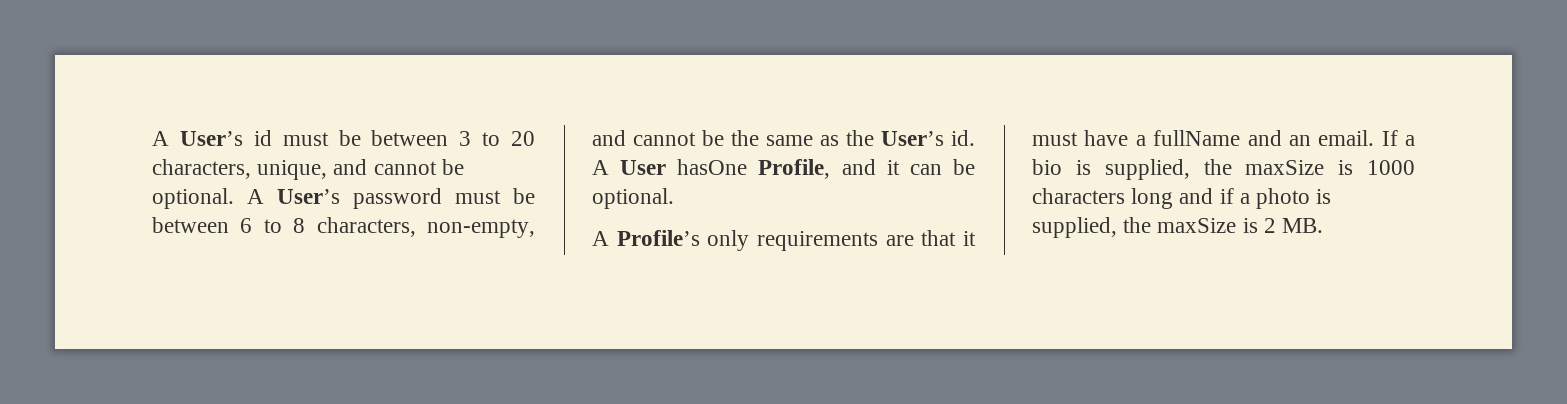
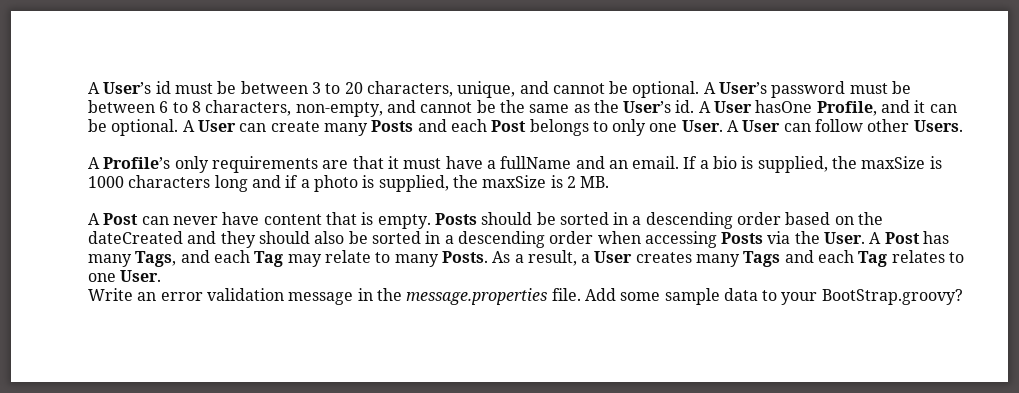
+ A User can create many Posts and each Post belongs to only one User. A User can follow other Users.
+ A Post can never have content that is empty. Posts should be sorted in a descending order based on the dateCreated and they should also be sorted in a descending order when accessing Posts via the User. A Post has many Tags, and each Tag may relate to many Posts. As a result, a User creates many Tags and each Tag relates to one User.
+ Write an error validation message in the message.properties file. Add some sample data to your BootStrap.groovy?

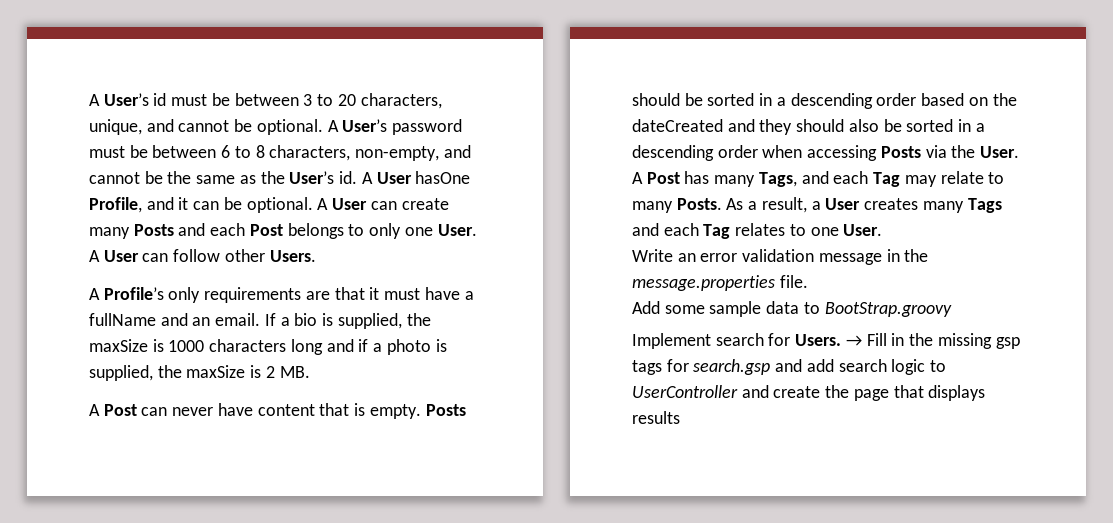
- Write an error validation message in the message.properties file. Add some sample data to your BootStrap.groovy?
+ Write an error validation message in the message.properties file.
+ Add some sample data to BootStrap.groovy
+ Implement search for Users. → Fill in the missing gsp tags for search.gsp and add search logic to UserController and create the page that displays results

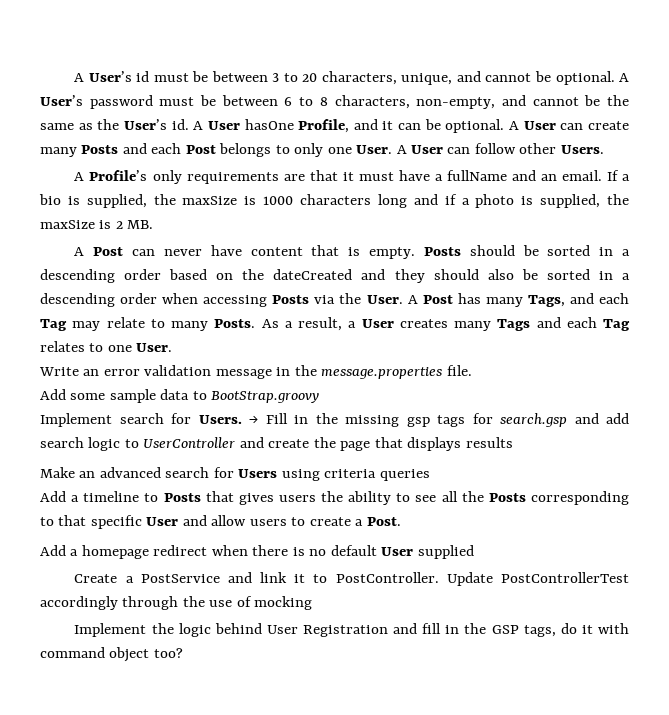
+ Make an advanced search for Users using criteria queries
+ Add a timeline to Posts that gives users the ability to see all the Posts corresponding to that specific User and allow users to create a Post.
+ Add a homepage redirect when there is no default User supplied
+ Create a PostService and link it to PostController. Update PostControllerTest accordingly through the use of mocking
+ Implement the logic behind User Registration and fill in the GSP tags, do it with command object too?

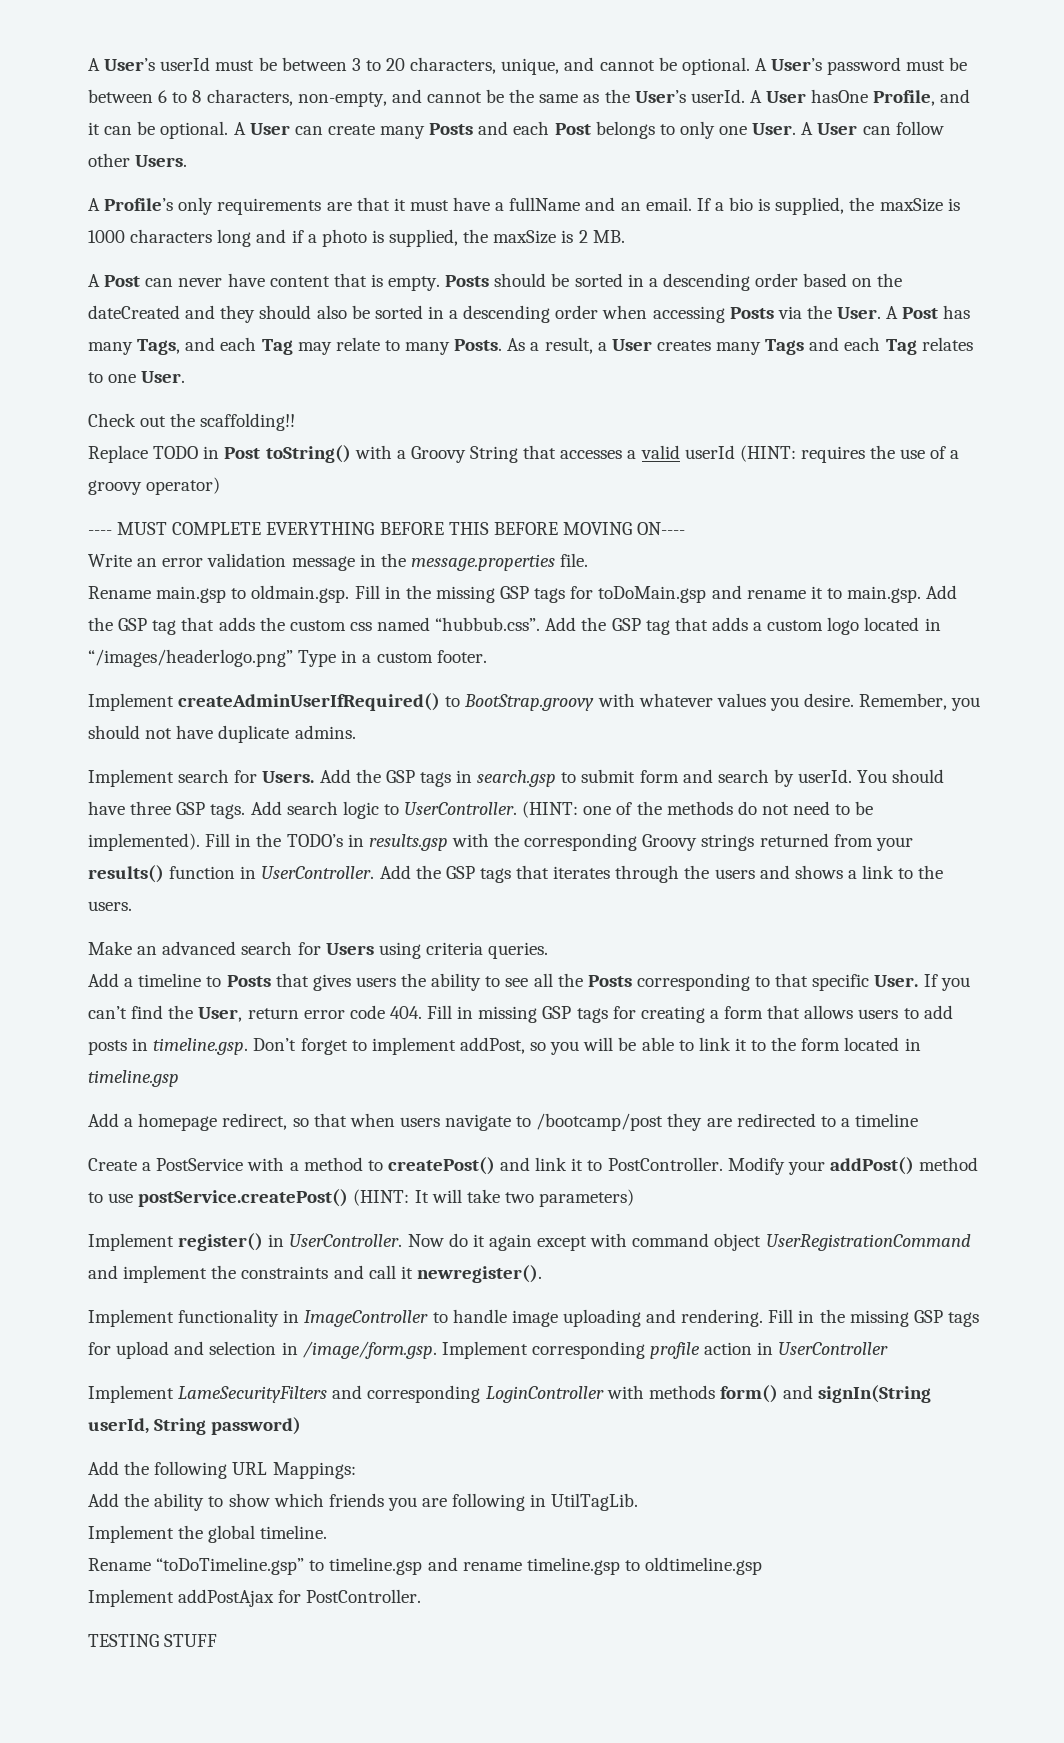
- A User’s id must be between 3 to 20 characters, unique, and cannot be optional.
+ A User’s userId must be between 3 to 20 characters, unique, and cannot be optional.
- A User’s password must be between 6 to 8 characters, non-empty, and cannot be the same as the User’s id.
+ A User’s password must be between 6 to 8 characters, non-empty, and cannot be the same as the User’s userId.
+ Check out the scaffolding!!
+ Replace TODO in Post toString() with a Groovy String that accesses a valid userId (HINT: requires the use of a groovy operator)
+ ---- MUST COMPLETE EVERYTHING BEFORE THIS BEFORE MOVING ON----
- Add some sample data to BootStrap.groovy
- Implement search for Users. → Fill in the missing gsp tags for search.gsp and add search logic to UserController and create the page that displays results
+ Rename main.gsp to oldmain.gsp. Fill in the missing GSP tags for toDoMain.gsp and rename it to main.gsp. Add the GSP tag that adds the custom css named “hubbub.css”. Add the GSP tag that adds a custom logo located in “/images/headerlogo.png” Type in a custom footer.
+ Implement createAdminUserIfRequired() to BootStrap.groovy with whatever values you desire. Remember, you should not have duplicate admins.
+ Implement search for Users. Add the GSP tags in search.gsp to submit form and search by userId. You should have three GSP tags. Add search logic to UserController. (HINT: one of the methods do not need to be implemented). Fill in the TODO’s in results.gsp with the corresponding Groovy strings returned from your results() function in UserController. Add the GSP tags that iterates through the users and shows a link to the users.
- Make an advanced search for Users using criteria queries
+ Make an advanced search for Users using criteria queries.
- Add a timeline to Posts that gives users the ability to see all the Posts corresponding to that specific User and allow users to create a Post.
- Add a homepage redirect when there is no default User supplied
- Create a PostService and link it to PostController.
+ Add a timeline to Posts that gives users the ability to see all the Posts corresponding to that specific User. If you can’t find the User, return error code 404. Fill in missing GSP tags for creating a form that allows users to add posts in timeline.gsp. Don’t forget to implement addPost, so you will be able to link it to the form located in timeline.gsp
+ Add a homepage redirect, so that when users navigate to /bootcamp/post they are redirected to a timeline
+ Create a PostService with a method to createPost() and link it to PostController.
- Update PostControllerTest accordingly through the use of mocking
- Implement the logic behind User Registration and fill in the GSP tags, do it with command object too?
+ Modify your addPost() method to use postService.createPost() (HINT: It will take two parameters)
+ Implement register() in UserController. Now do it again except with command object UserRegistrationCommand and implement the constraints and call it newregister().
+ Implement functionality in ImageController to handle image uploading and rendering. Fill in the missing GSP tags for upload and selection in /image/form.gsp. Implement corresponding profile action in UserController
+ Implement LameSecurityFilters and corresponding LoginController with methods form() and signIn(String userId, String password)
+ Add the following URL Mappings:
+ Add the ability to show which friends you are following in UtilTagLib.
+ Implement the global timeline.
+ Rename “toDoTimeline.gsp” to timeline.gsp and rename timeline.gsp to oldtimeline.gsp
+ Implement addPostAjax for PostController.
+ TESTING STUFF

